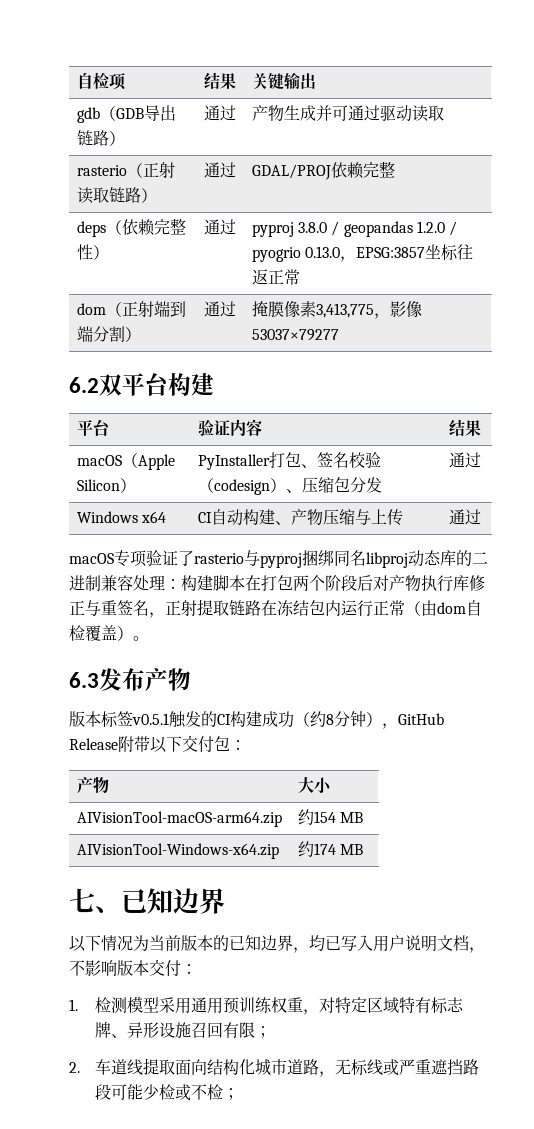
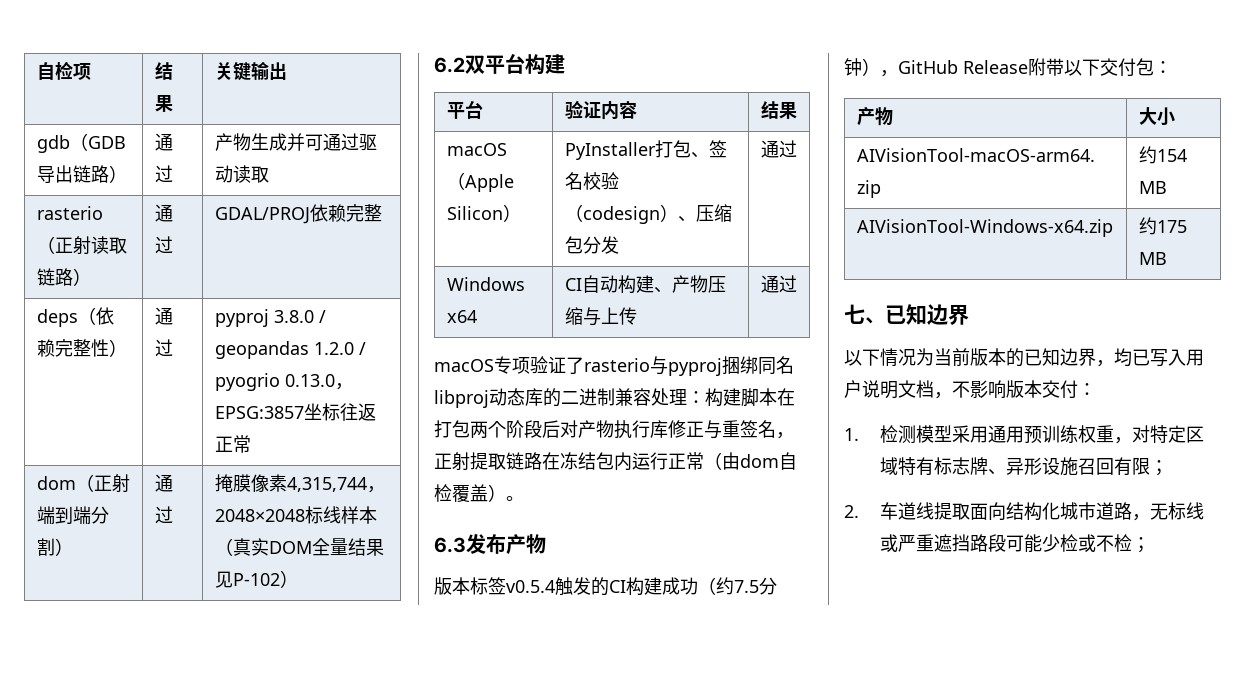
- dom（正射端到端分割） | 通过 | 掩膜像素3,413,775，影像53037×79277
+ dom（正射端到端分割） | 通过 | 掩膜像素4,315,744，2048×2048标线样本（真实DOM全量结果见P-102）
- 版本标签v0.5.1触发的CI构建成功（约8分钟），GitHub Release附带以下交付包：
+ 版本标签v0.5.4触发的CI构建成功（约7.5分钟），GitHub Release附带以下交付包：
- AIVisionTool-Windows-x64.zip | 约174 MB
+ AIVisionTool-Windows-x64.zip | 约175 MB

